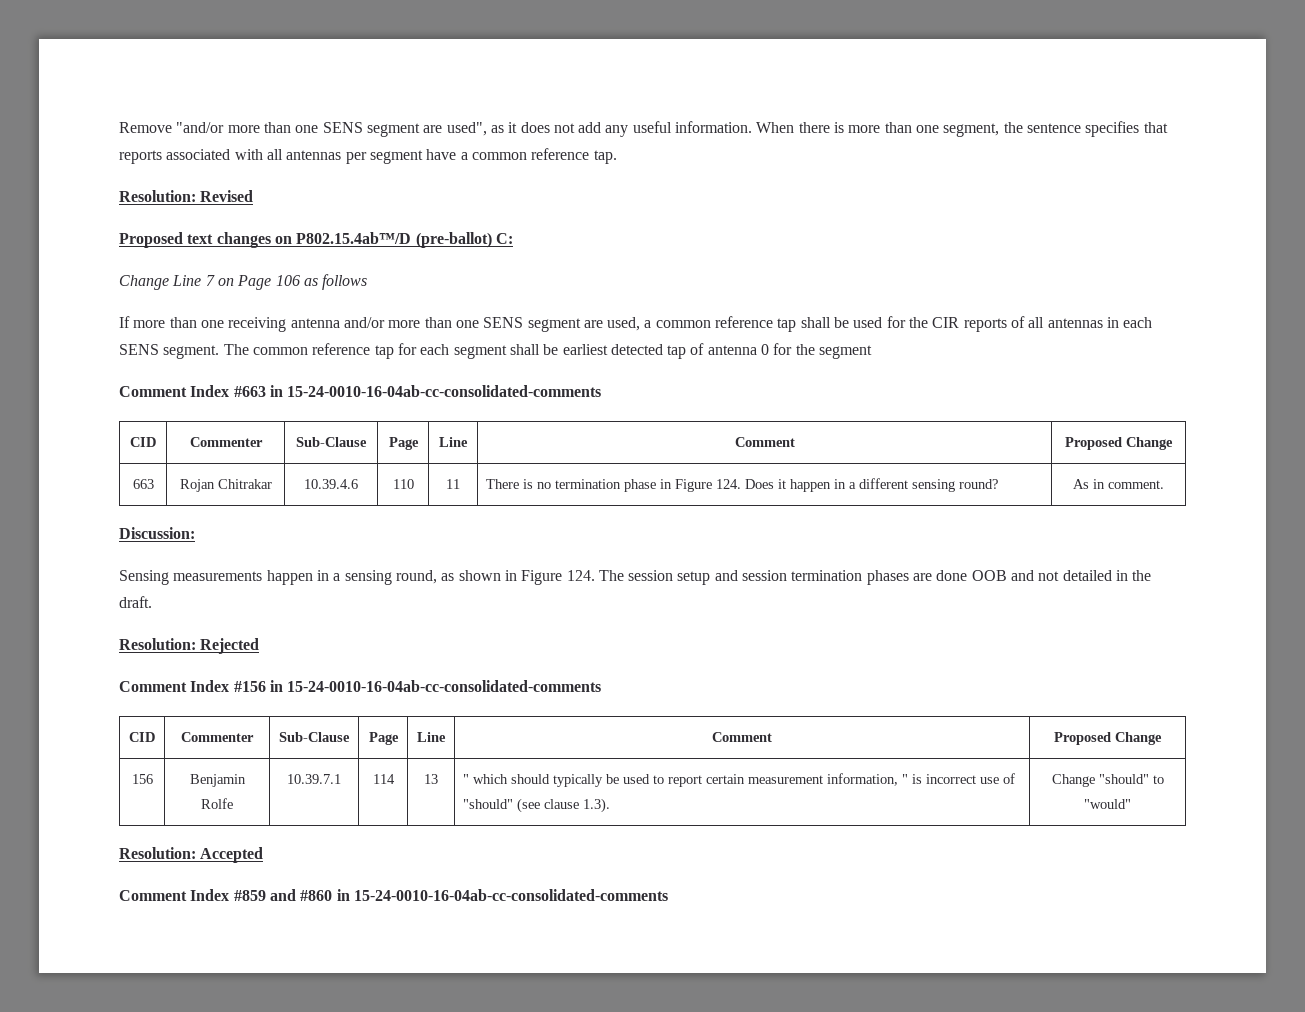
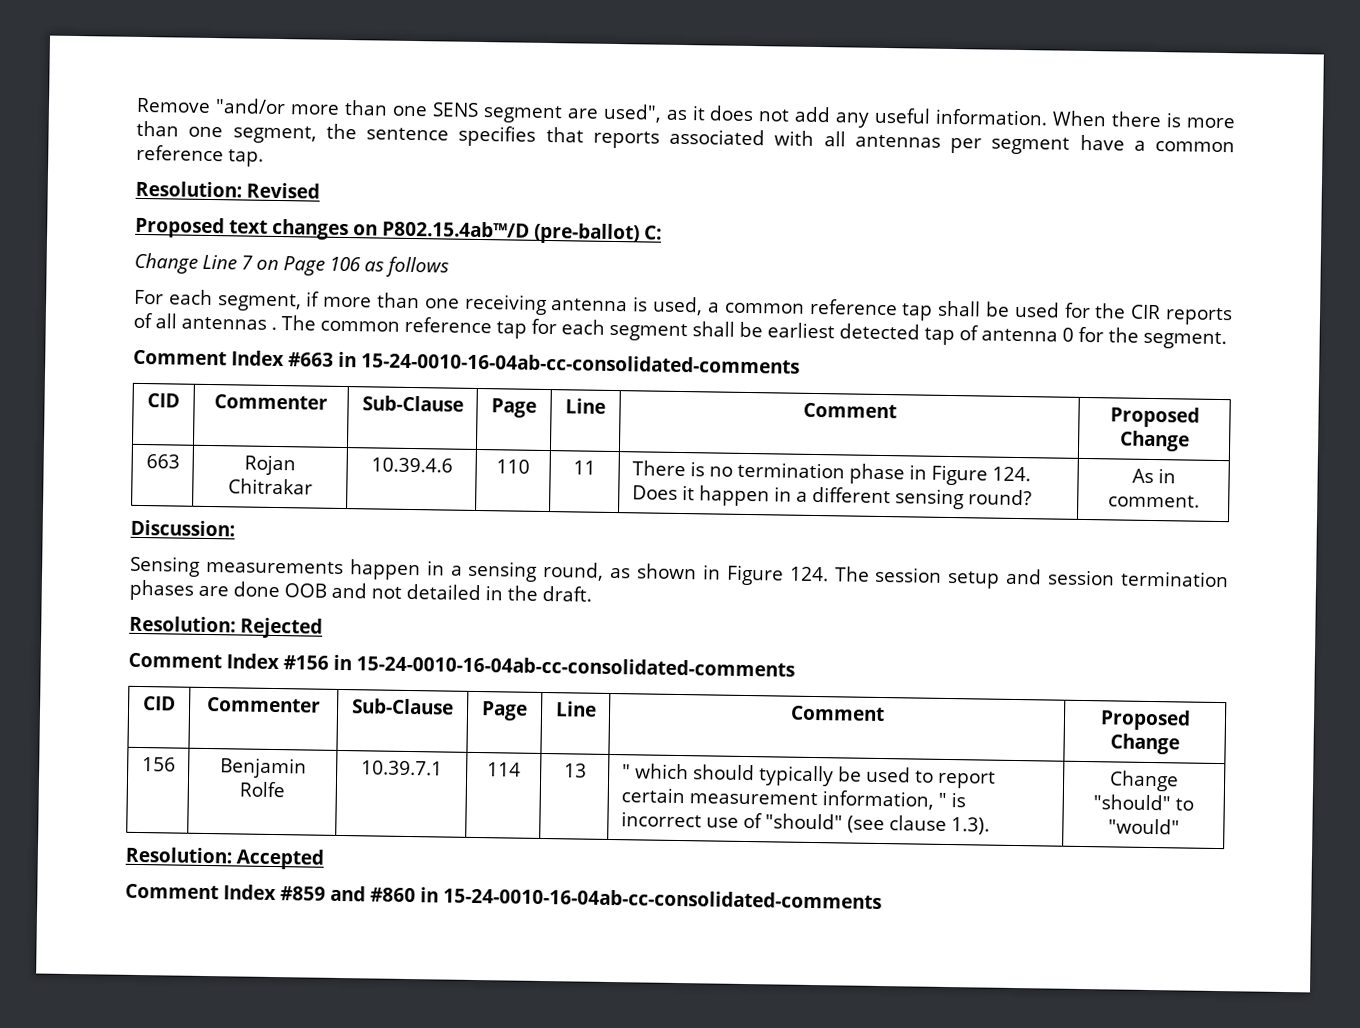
- If more than one receiving antenna and/or more than one SENS segment are used, a common reference tap shall be used for the CIR reports of all antennas in each SENS segment.
+ For each segment, if more than one receiving antenna is used, a common reference tap shall be used for the CIR reports of all antennas .
- The common reference tap for each segment shall be earliest detected tap of antenna 0 for the segment
+ The common reference tap for each segment shall be earliest detected tap of antenna 0 for the segment.

